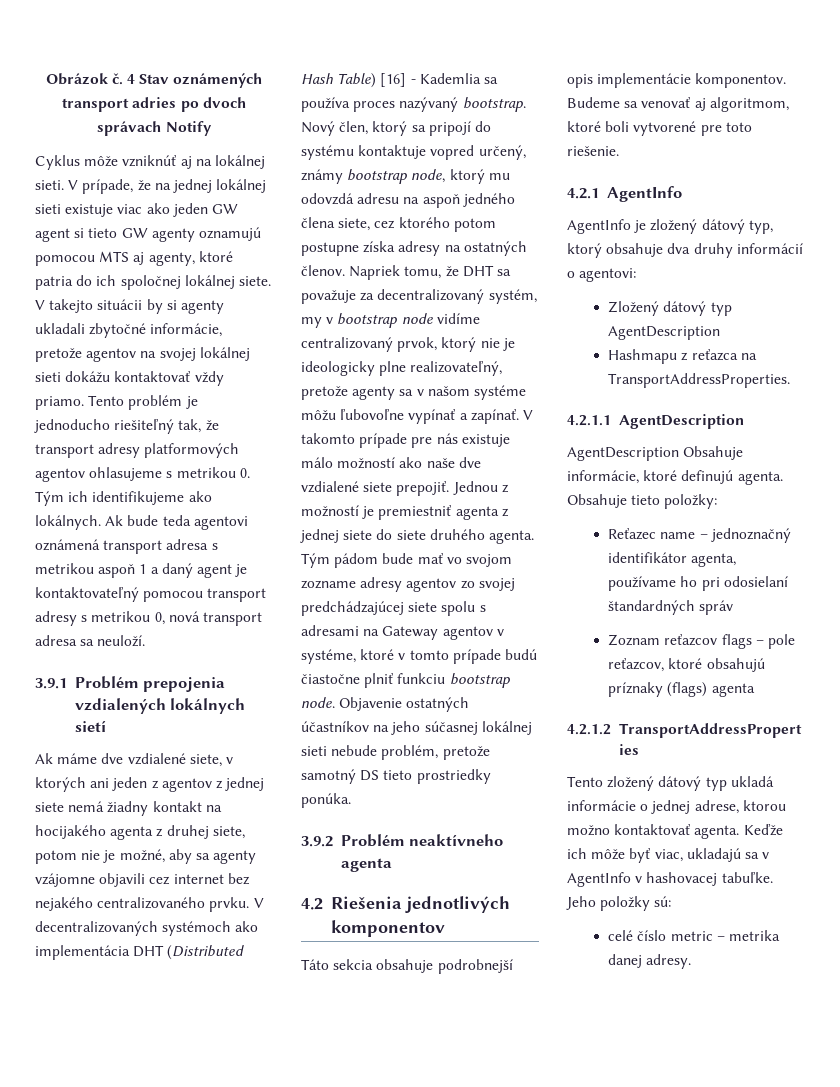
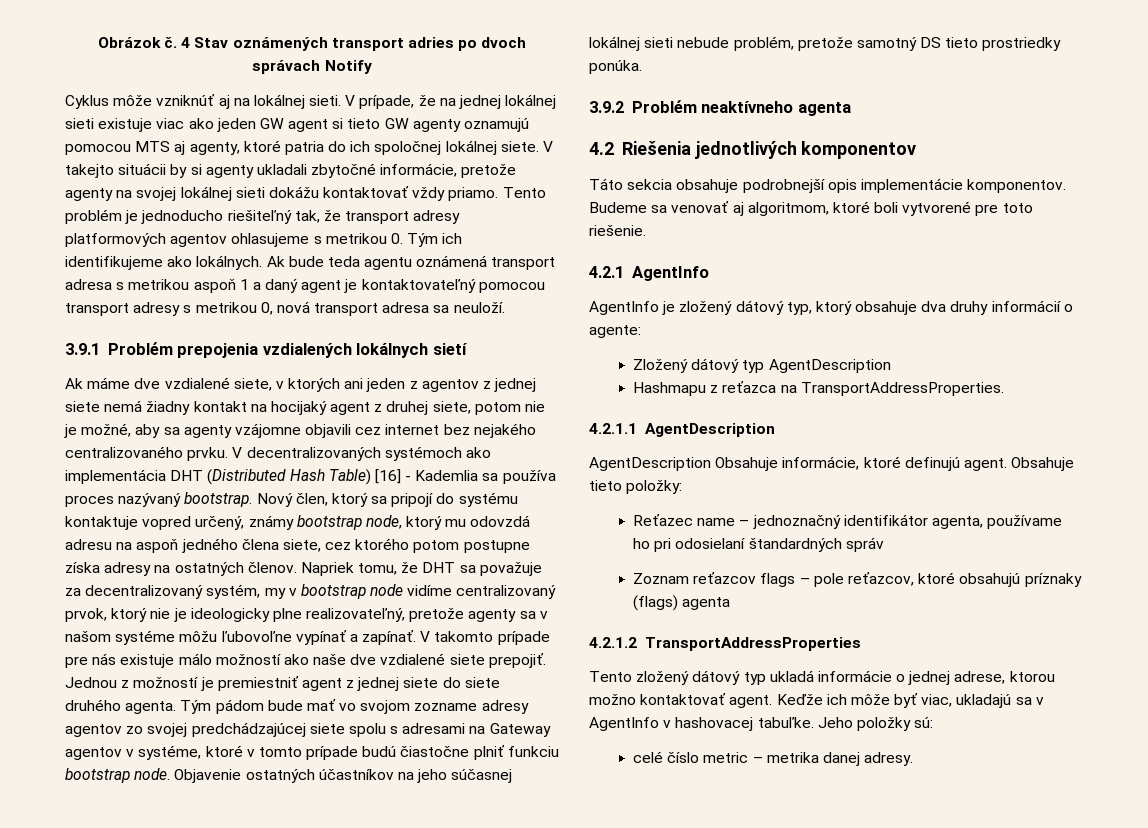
- V takejto situácii by si agenty ukladali zbytočné informácie, pretože agentov na svojej lokálnej sieti dokážu kontaktovať vždy priamo.
+ V takejto situácii by si agenty ukladali zbytočné informácie, pretože agenty na svojej lokálnej sieti dokážu kontaktovať vždy priamo.
- Ak bude teda agentovi oznámená transport adresa s metrikou aspoň 1 a daný agent je kontaktovateľný pomocou transport adresy s metrikou 0, nová transport adresa sa neuloží.
+ Ak bude teda agentu oznámená transport adresa s metrikou aspoň 1 a daný agent je kontaktovateľný pomocou transport adresy s metrikou 0, nová transport adresa sa neuloží.
- Ak máme dve vzdialené siete, v ktorých ani jeden z agentov z jednej siete nemá žiadny kontakt na hocijakého agenta z druhej siete, potom nie je možné, aby sa agenty vzájomne objavili cez internet bez nejakého centralizovaného prvku.
+ Ak máme dve vzdialené siete, v ktorých ani jeden z agentov z jednej siete nemá žiadny kontakt na hocijaký agent z druhej siete, potom nie je možné, aby sa agenty vzájomne objavili cez internet bez nejakého centralizovaného prvku.
- Jednou z možností je premiestniť agenta z jednej siete do siete druhého agenta.
+ Jednou z možností je premiestniť agent z jednej siete do siete druhého agenta.
- AgentInfo je zložený dátový typ, ktorý obsahuje dva druhy informácií o agentovi:
+ AgentInfo je zložený dátový typ, ktorý obsahuje dva druhy informácií o agente:
- AgentDescription Obsahuje informácie, ktoré definujú agenta.
+ AgentDescription Obsahuje informácie, ktoré definujú agent.
- Tento zložený dátový typ ukladá informácie o jednej adrese, ktorou možno kontaktovať agenta.
+ Tento zložený dátový typ ukladá informácie o jednej adrese, ktorou možno kontaktovať agent.

